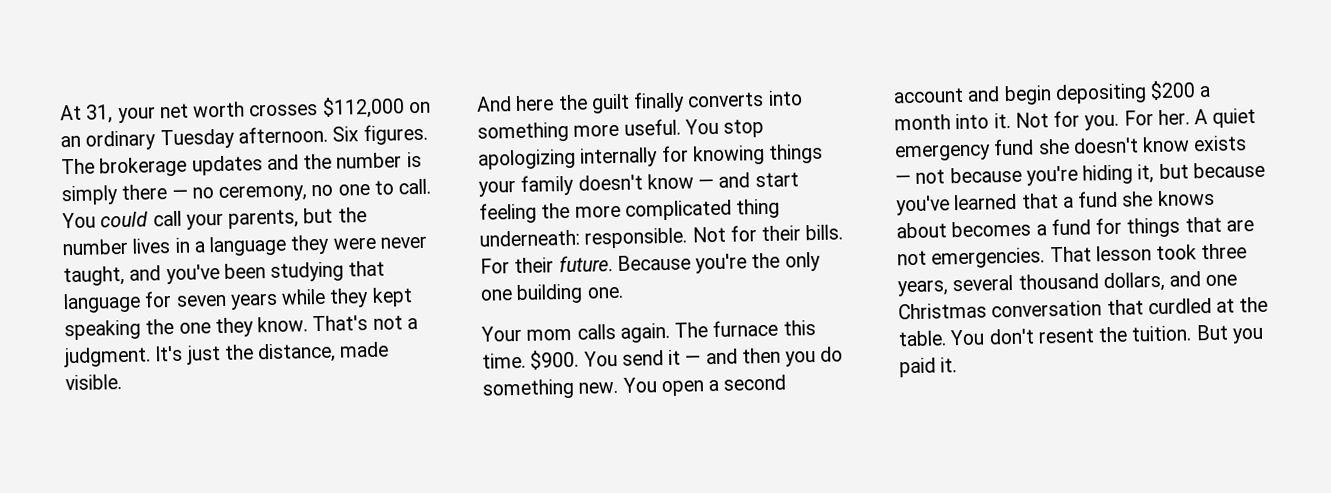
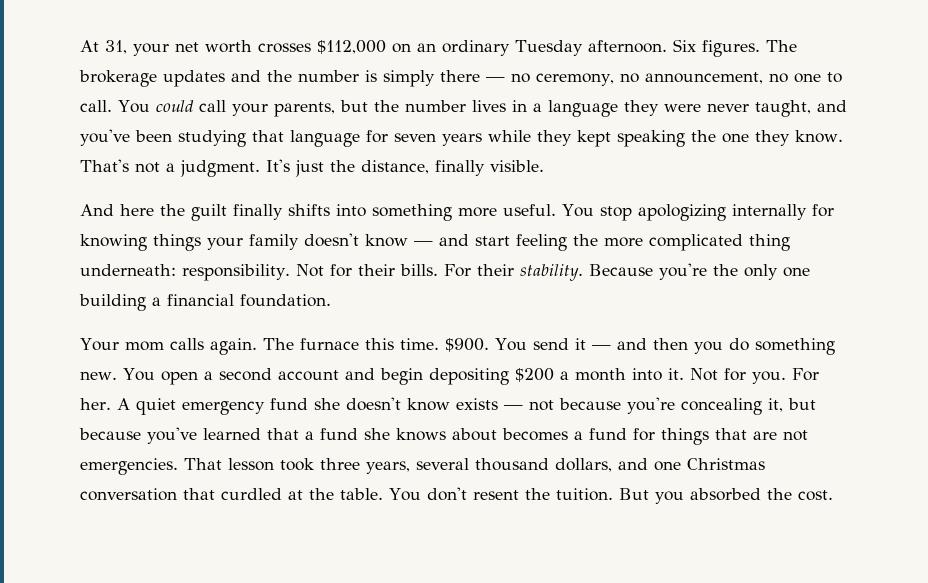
- The brokerage updates and the number is simply there — no ceremony, no one to call.
+ The brokerage updates and the number is simply there — no ceremony, no announcement, no one to call.
- It's just the distance, made visible.
+ It's just the distance, finally visible.
- And here the guilt finally converts into something more useful.
+ And here the guilt finally shifts into something more useful.
- You stop apologizing internally for knowing things your family doesn't know — and start feeling the more complicated thing underneath: responsible.
+ You stop apologizing internally for knowing things your family doesn't know — and start feeling the more complicated thing underneath: responsibility.
- For their future.
+ For their stability.
- Because you're the only one building one.
+ Because you're the only one building a financial foundation.
- A quiet emergency fund she doesn't know exists — not because you're hiding it, but because you've learned that a fund she knows about becomes a fund for things that are not emergencies.
+ A quiet emergency fund she doesn't know exists — not because you're concealing it, but because you've learned that a fund she knows about becomes a fund for things that are not emergencies.
- But you paid it.
+ But you absorbed the cost.

